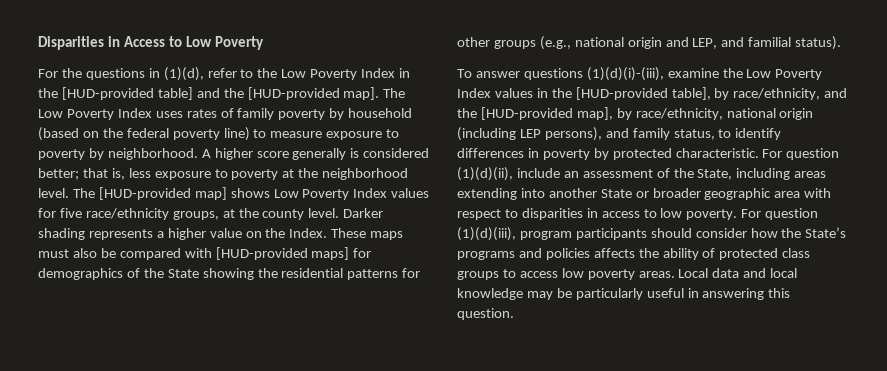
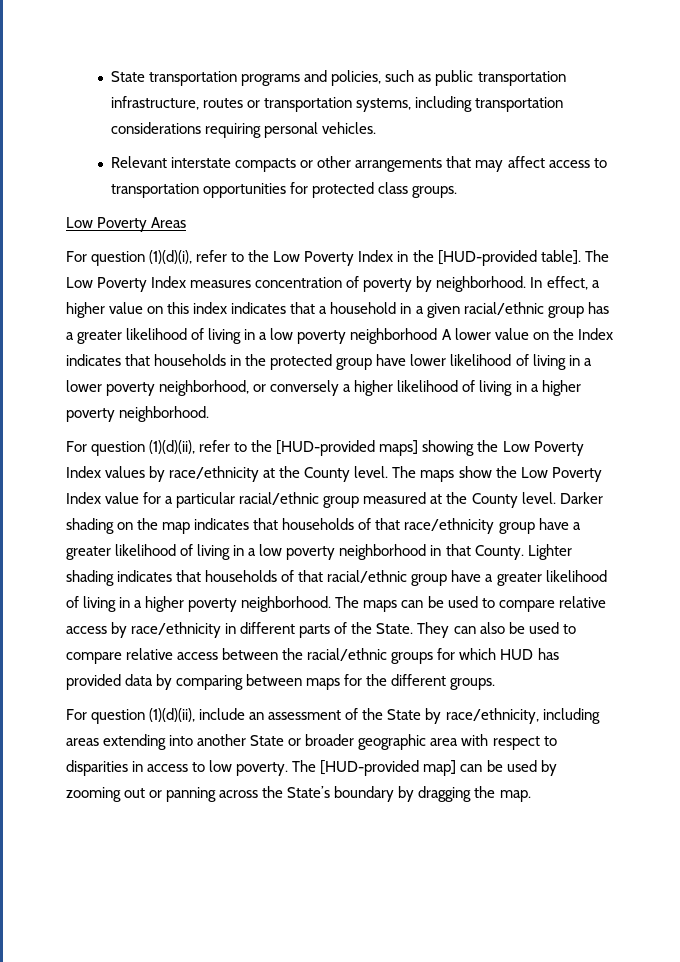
- Disparities in Access to Low Poverty
- For the questions in (1)(d), refer to the Low Poverty Index in the [HUD-provided table] and the [HUD-provided map]. The Low Poverty Index uses rates of family poverty by household (based on the federal poverty line) to measure exposure to poverty by neighborhood. A higher score generally is considered better; that is, less exposure to poverty at the neighborhood level. The [HUD-provided map] shows Low Poverty Index values for five race/ethnicity groups, at the county level. Darker shading represents a higher value on the Index. These maps must also be compared with [HUD-provided maps] for demographics of the State showing the residential patterns for other groups (e.g., national origin and LEP, and familial status).
- To answer questions (1)(d)(i)-(iii), examine the Low Poverty Index values in the [HUD-provided table], by race/ethnicity, and the [HUD-provided map], by race/ethnicity, national origin (including LEP persons), and family status, to identify differences in poverty by protected characteristic. For question (1)(d)(ii), include an assessment of the State, including areas extending into another State or broader geographic area with respect to disparities in access to low poverty.
+ State transportation programs and policies, such as public transportation infrastructure, routes or transportation systems, including transportation considerations requiring personal vehicles.
+ Relevant interstate compacts or other arrangements that may affect access to transportation opportunities for protected class groups.
+ Low Poverty Areas
+ For question (1)(d)(i), refer to the Low Poverty Index in the [HUD-provided table]. The Low Poverty Index measures concentration of poverty by neighborhood. In effect, a higher value on this index indicates that a household in a given racial/ethnic group has a greater likelihood of living in a low poverty neighborhood A lower value on the Index indicates that households in the protected group have lower likelihood of living in a lower poverty neighborhood, or conversely a higher likelihood of living in a higher poverty neighborhood.
+ For question (1)(d)(ii), refer to the [HUD-provided maps] showing the Low Poverty Index values by race/ethnicity at the County level. The maps show the Low Poverty Index value for a particular racial/ethnic group measured at the County level. Darker shading on the map indicates that households of that race/ethnicity group have a greater likelihood of living in a low poverty neighborhood in that County. Lighter shading indicates that households of that racial/ethnic group have a greater likelihood of living in a higher poverty neighborhood. The maps can be used to compare relative access by race/ethnicity in different parts of the State. They can also be used to compare relative access between the racial/ethnic groups for which HUD has provided data by comparing between maps for the different groups.
+ For question (1)(d)(ii), include an assessment of the State by race/ethnicity, including areas extending into another State or broader geographic area with respect to disparities in access to low poverty.
- For question (1)(d)(iii), program participants should consider how the State’s programs and policies affects the ability of protected class groups to access low poverty areas. Local data and local knowledge may be particularly useful in answering this question.
+ The [HUD-provided map] can be used by zooming out or panning across the State’s boundary by dragging the map.

